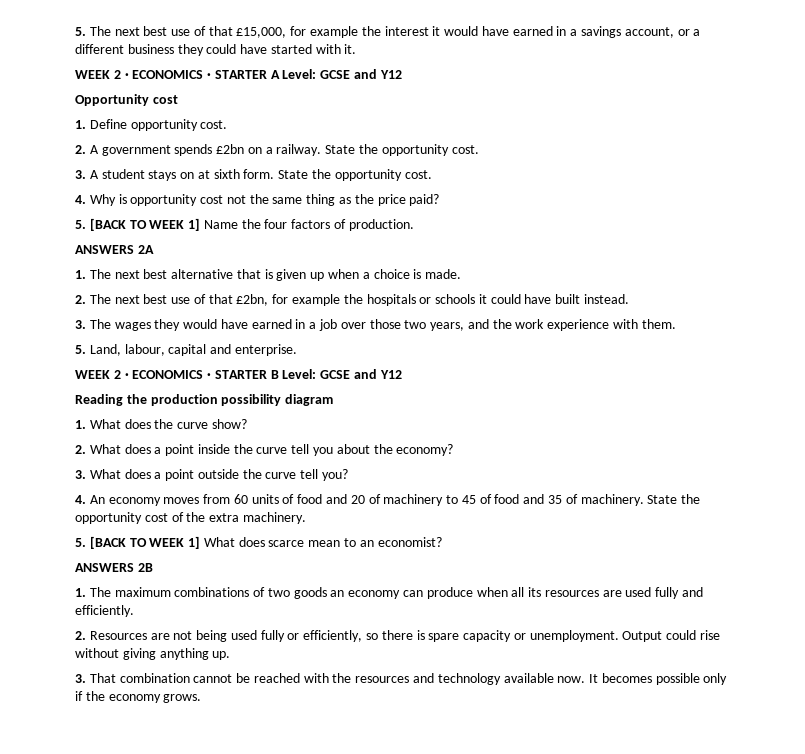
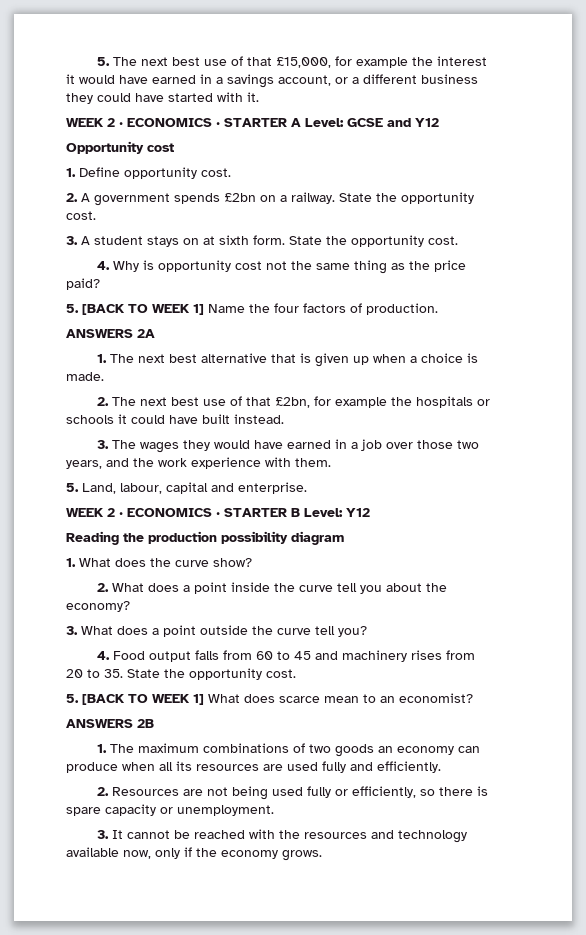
- WEEK 2 · ECONOMICS · STARTER B Level: GCSE and Y12
+ WEEK 2 · ECONOMICS · STARTER B Level: Y12
- 4. An economy moves from 60 units of food and 20 of machinery to 45 of food and 35 of machinery. State the opportunity cost of the extra machinery.
+ 4. Food output falls from 60 to 45 and machinery rises from 20 to 35. State the opportunity cost.
- 2. Resources are not being used fully or efficiently, so there is spare capacity or unemployment. Output could rise without giving anything up.
- 3. That combination cannot be reached with the resources and technology available now. It becomes possible only if the economy grows.
+ 2. Resources are not being used fully or efficiently, so there is spare capacity or unemployment.
+ 3. It cannot be reached with the resources and technology available now, only if the economy grows.

